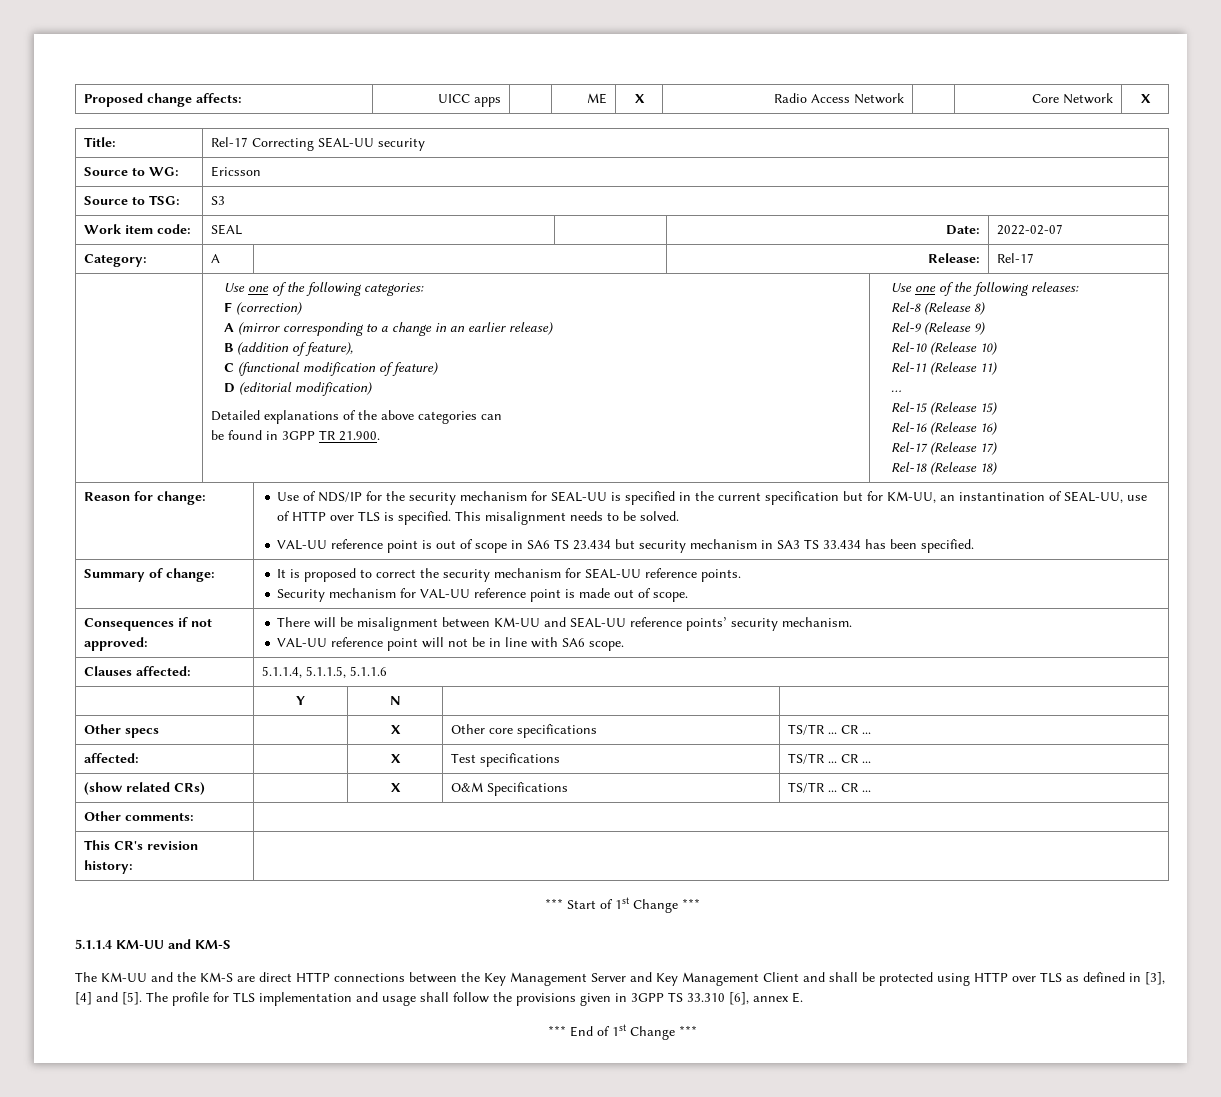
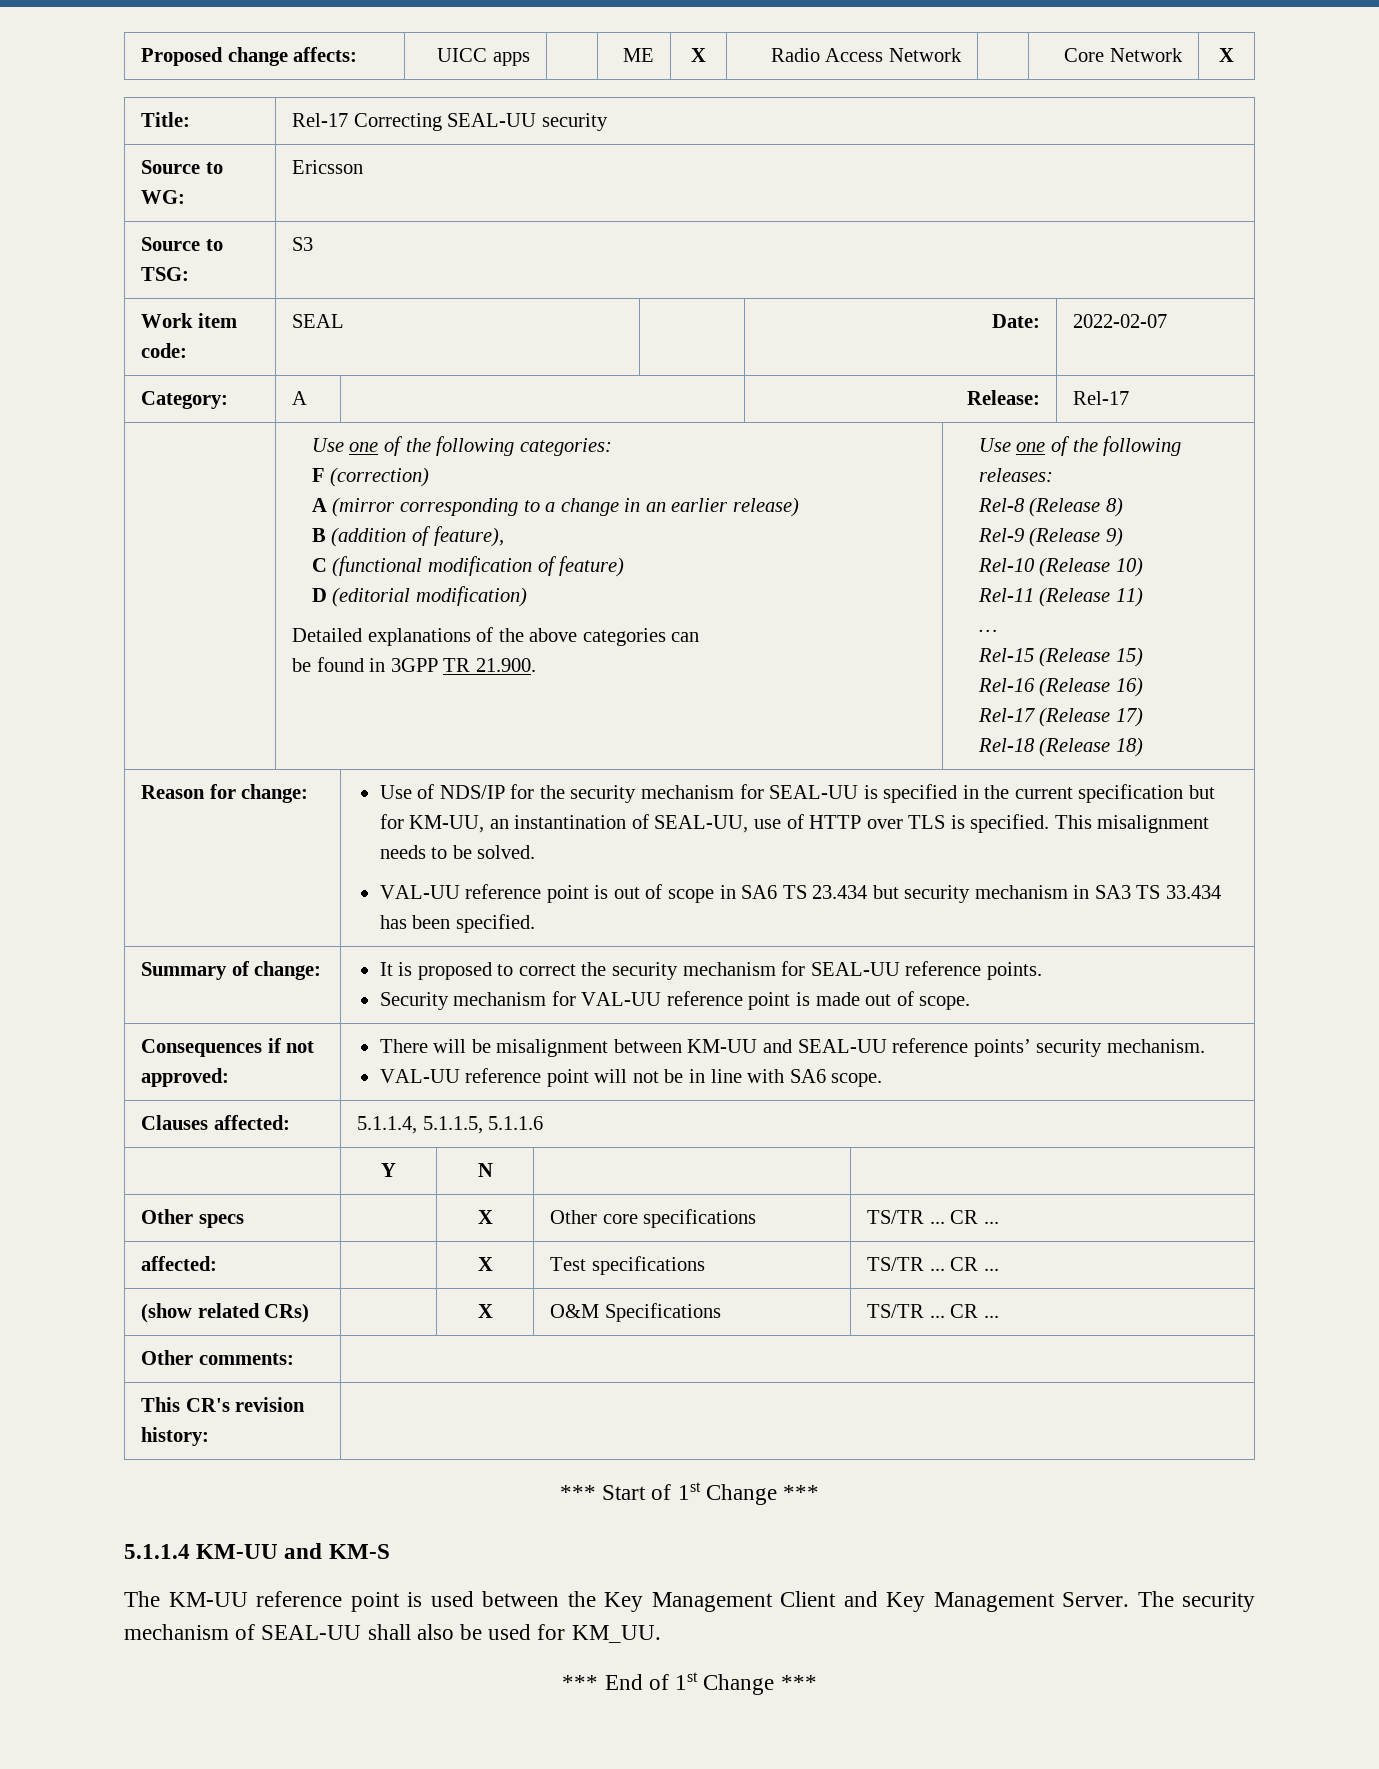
- The KM-UU and the KM-S are direct HTTP connections between the Key Management Server and Key Management Client and shall be protected using HTTP over TLS as defined in [3], [4] and [5]. The profile for TLS implementation and usage shall follow the provisions given in 3GPP TS 33.310 [6], annex E.
+ The KM-UU reference point is used between the Key Management Client and Key Management Server. The security mechanism of SEAL-UU shall also be used for KM_UU.

